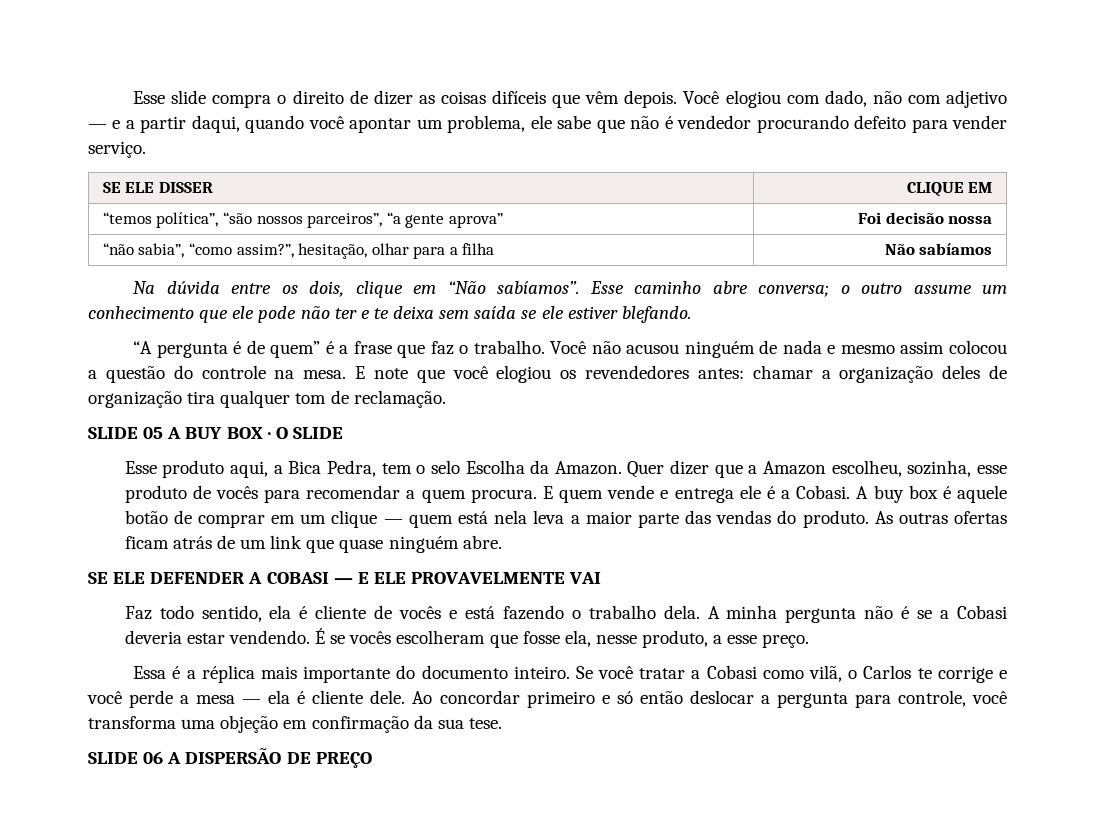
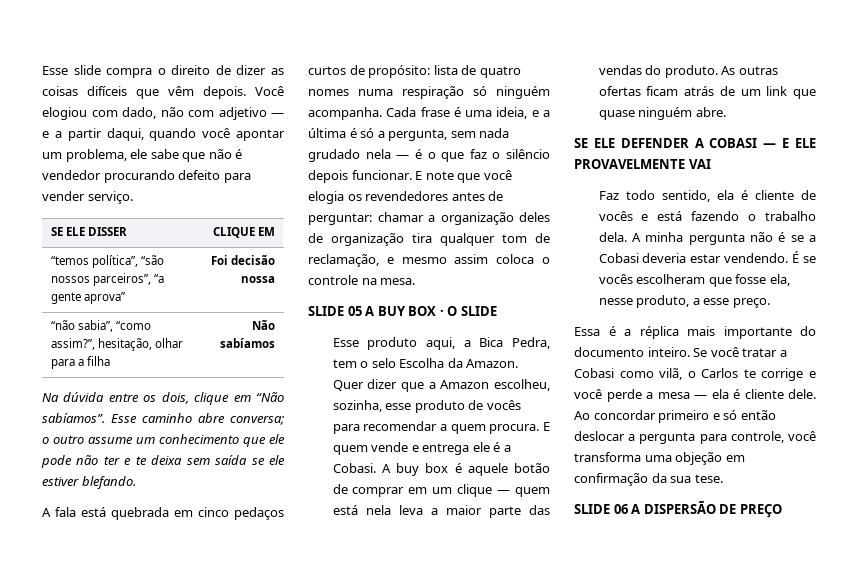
- “A pergunta é de quem” é a frase que faz o trabalho. Você não acusou ninguém de nada e mesmo assim colocou a questão do controle na mesa.
+ A fala está quebrada em cinco pedaços curtos de propósito: lista de quatro nomes numa respiração só ninguém acompanha. Cada frase é uma ideia, e a última é só a pergunta, sem nada grudado nela — é o que faz o silêncio depois funcionar.
- E note que você elogiou os revendedores antes: chamar a organização deles de organização tira qualquer tom de reclamação.
+ E note que você elogia os revendedores antes de perguntar: chamar a organização deles de organização tira qualquer tom de reclamação, e mesmo assim coloca o controle na mesa.

